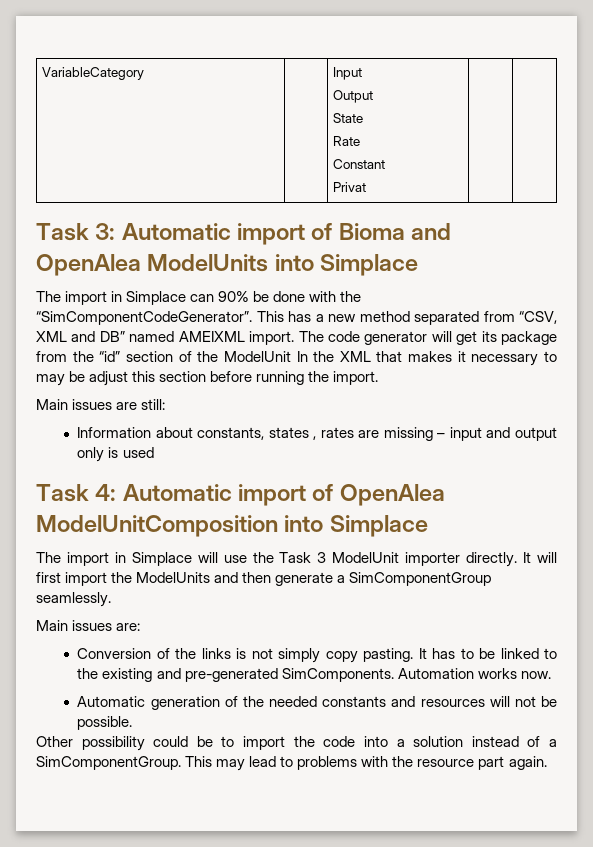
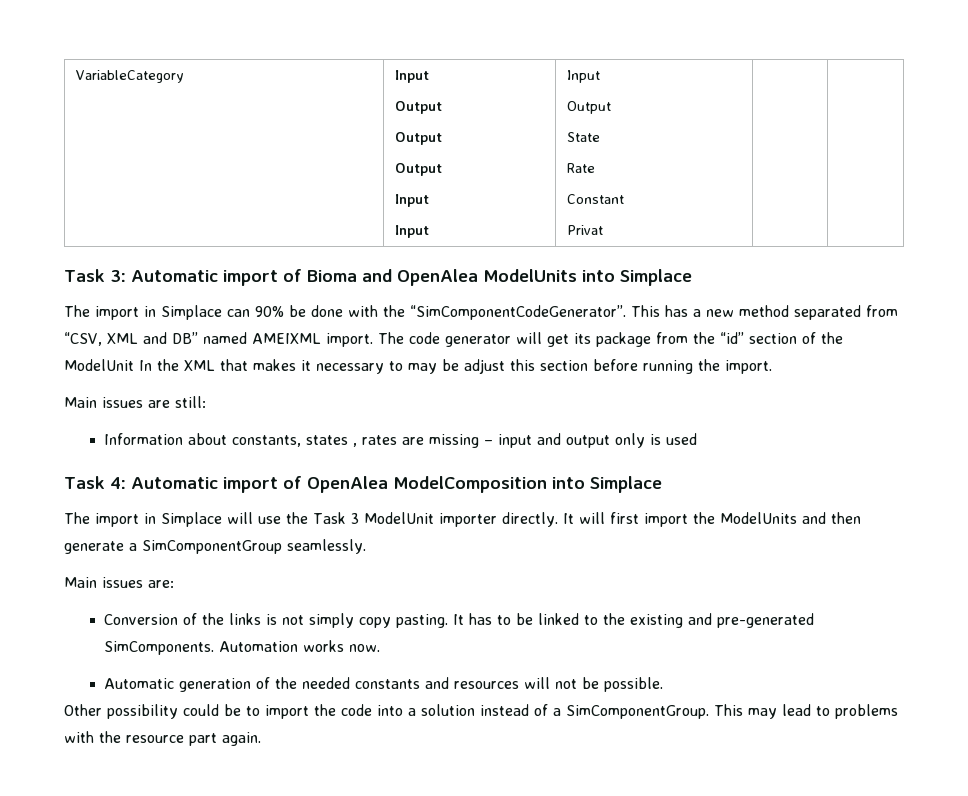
- VariableCategory | | Input
+ VariableCategory | Input
+ Output
+ Output
+ Output
+ Input
+ Input | Input
- Task 4: Automatic import of OpenAlea ModelUnitComposition into Simplace
+ Task 4: Automatic import of OpenAlea ModelComposition into Simplace

